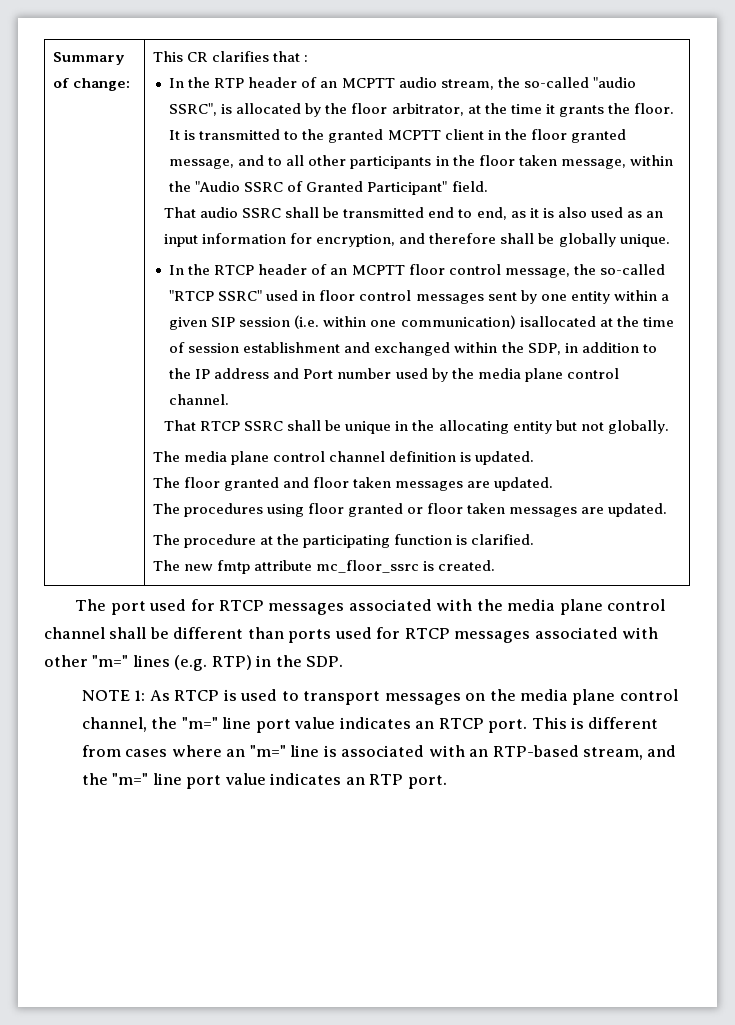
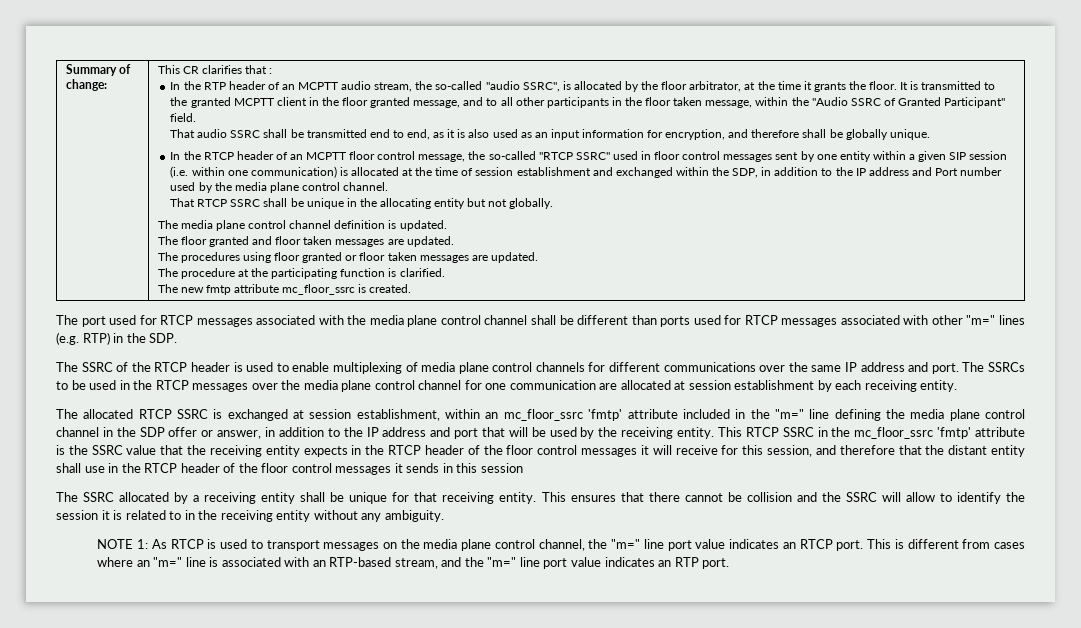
- In the RTCP header of an MCPTT floor control message, the so-called "RTCP SSRC" used in floor control messages sent by one entity within a given SIP session (i.e. within one communication) isallocated at the time of session establishment and exchanged within the SDP, in addition to the IP address and Port number used by the media plane control channel.
+ In the RTCP header of an MCPTT floor control message, the so-called "RTCP SSRC" used in floor control messages sent by one entity within a given SIP session (i.e. within one communication) is allocated at the time of session establishment and exchanged within the SDP, in addition to the IP address and Port number used by the media plane control channel.
+ The SSRC of the RTCP header is used to enable multiplexing of media plane control channels for different communications over the same IP address and port. The SSRCs to be used in the RTCP messages over the media plane control channel for one communication are allocated at session establishment by each receiving entity.
+ The allocated RTCP SSRC is exchanged at session establishment, within an mc_floor_ssrc 'fmtp' attribute included in the "m=" line defining the media plane control channel in the SDP offer or answer, in addition to the IP address and port that will be used by the receiving entity. This RTCP SSRC in the mc_floor_ssrc 'fmtp' attribute is the SSRC value that the receiving entity expects in the RTCP header of the floor control messages it will receive for this session, and therefore that the distant entity shall use in the RTCP header of the floor control messages it sends in this session
+ The SSRC allocated by a receiving entity shall be unique for that receiving entity. This ensures that there cannot be collision and the SSRC will allow to identify the session it is related to in the receiving entity without any ambiguity.

